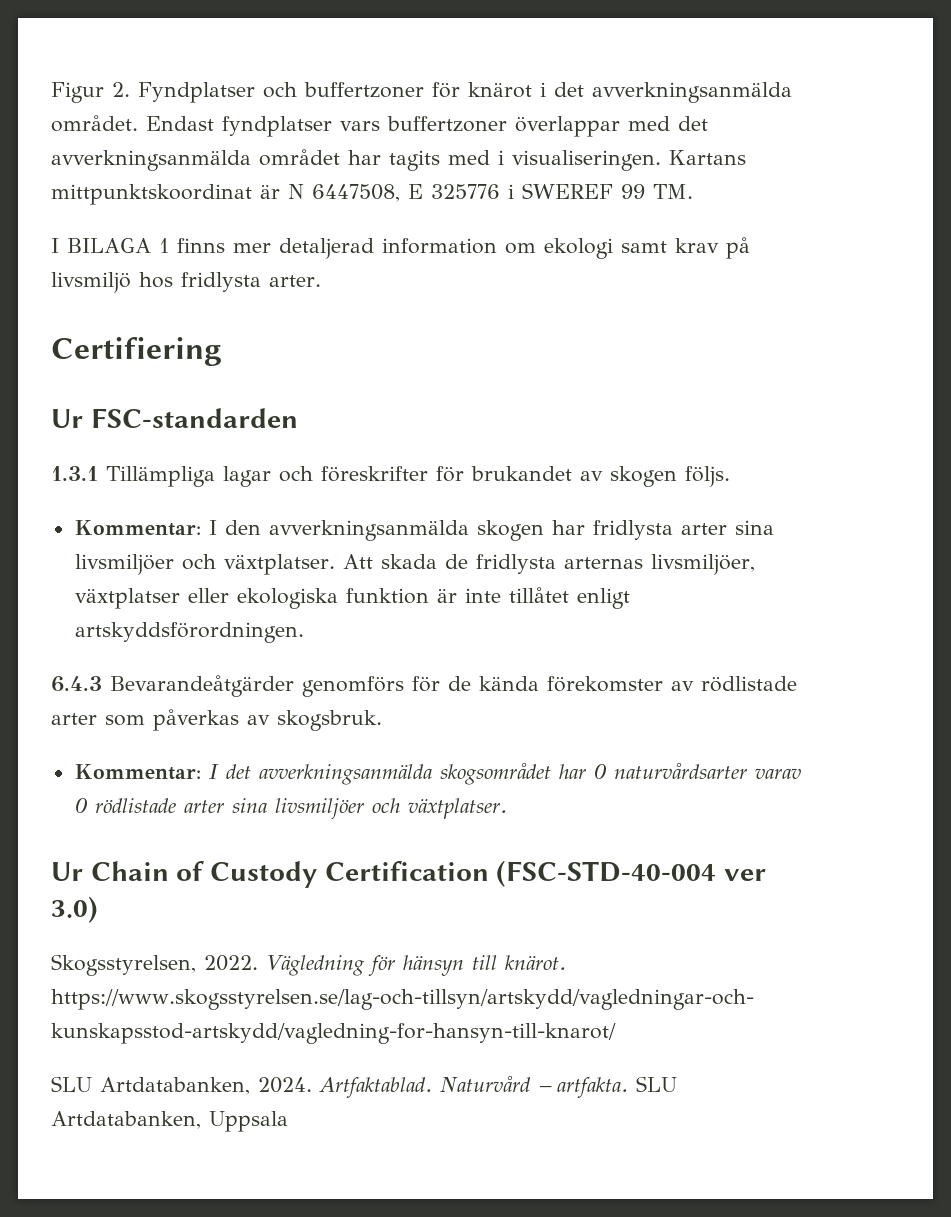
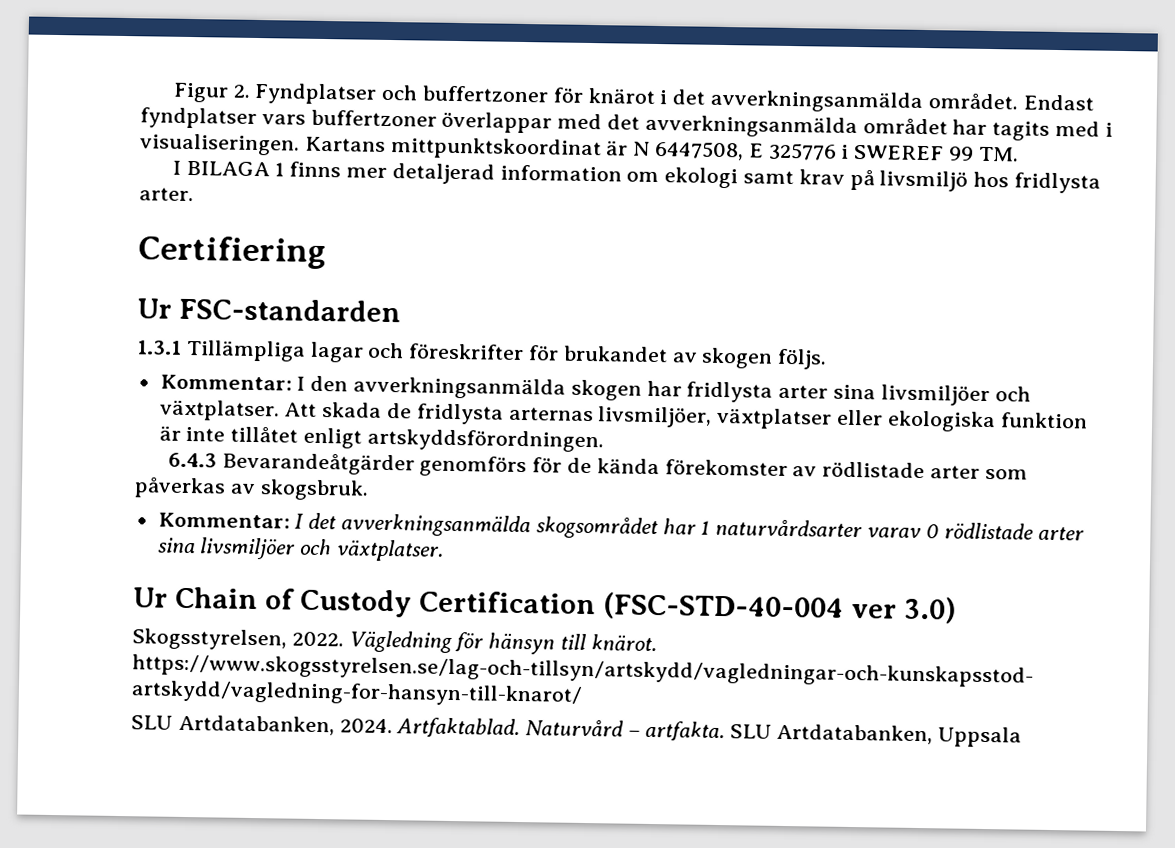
- Kommentar: I det avverkningsanmälda skogsområdet har 0 naturvårdsarter varav 0 rödlistade arter sina livsmiljöer och växtplatser.
+ Kommentar: I det avverkningsanmälda skogsområdet har 1 naturvårdsarter varav 0 rödlistade arter sina livsmiljöer och växtplatser.

